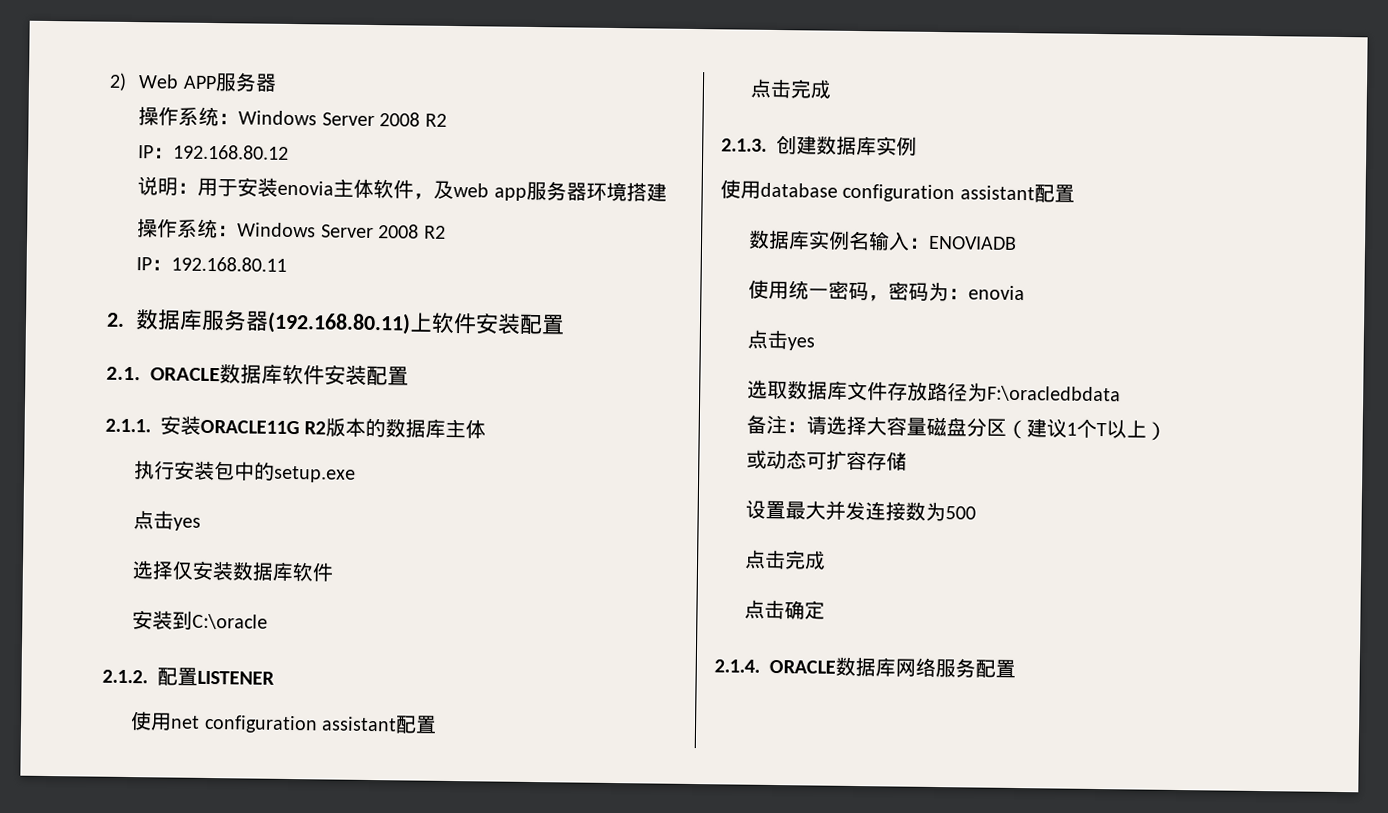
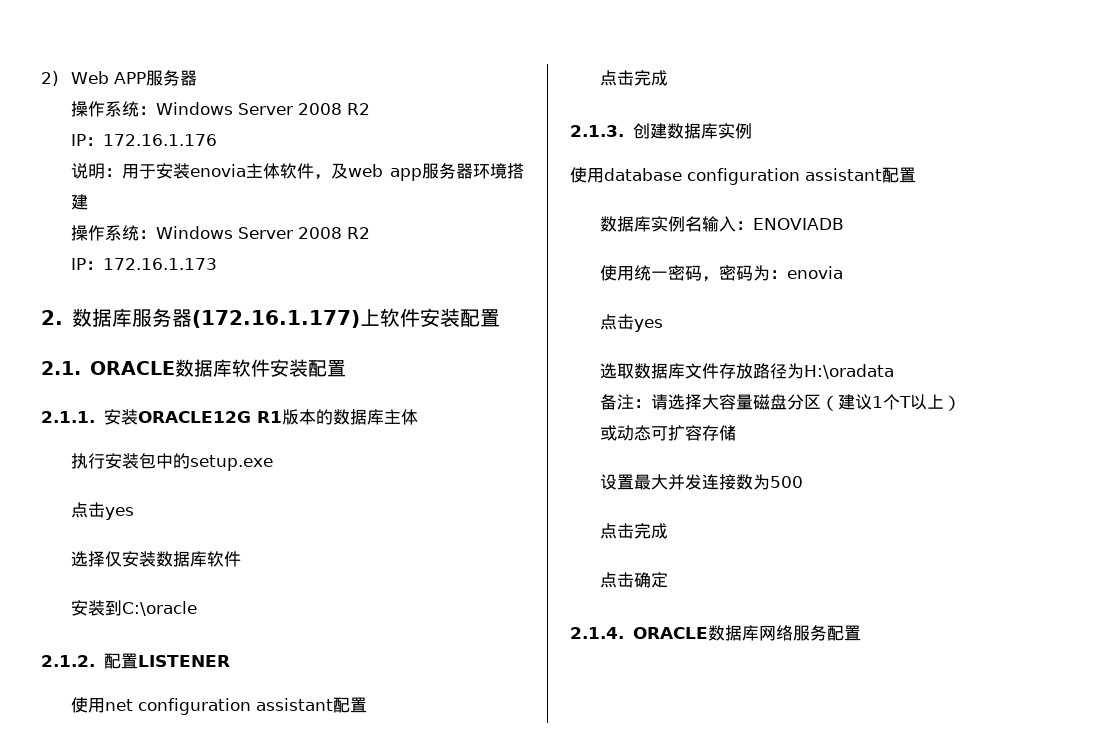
- IP：192.168.80.12
+ IP：172.16.1.176
- IP：192.168.80.11
+ IP：172.16.1.173
- 2.数据库服务器(192.168.80.11)上软件安装配置
+ 2.数据库服务器(172.16.1.177)上软件安装配置
- 2.1.1.安装ORACLE11G R2版本的数据库主体
+ 2.1.1.安装ORACLE12G R1版本的数据库主体
- 选取数据库文件存放路径为F:\oracledbdata
+ 选取数据库文件存放路径为H:\oradata

